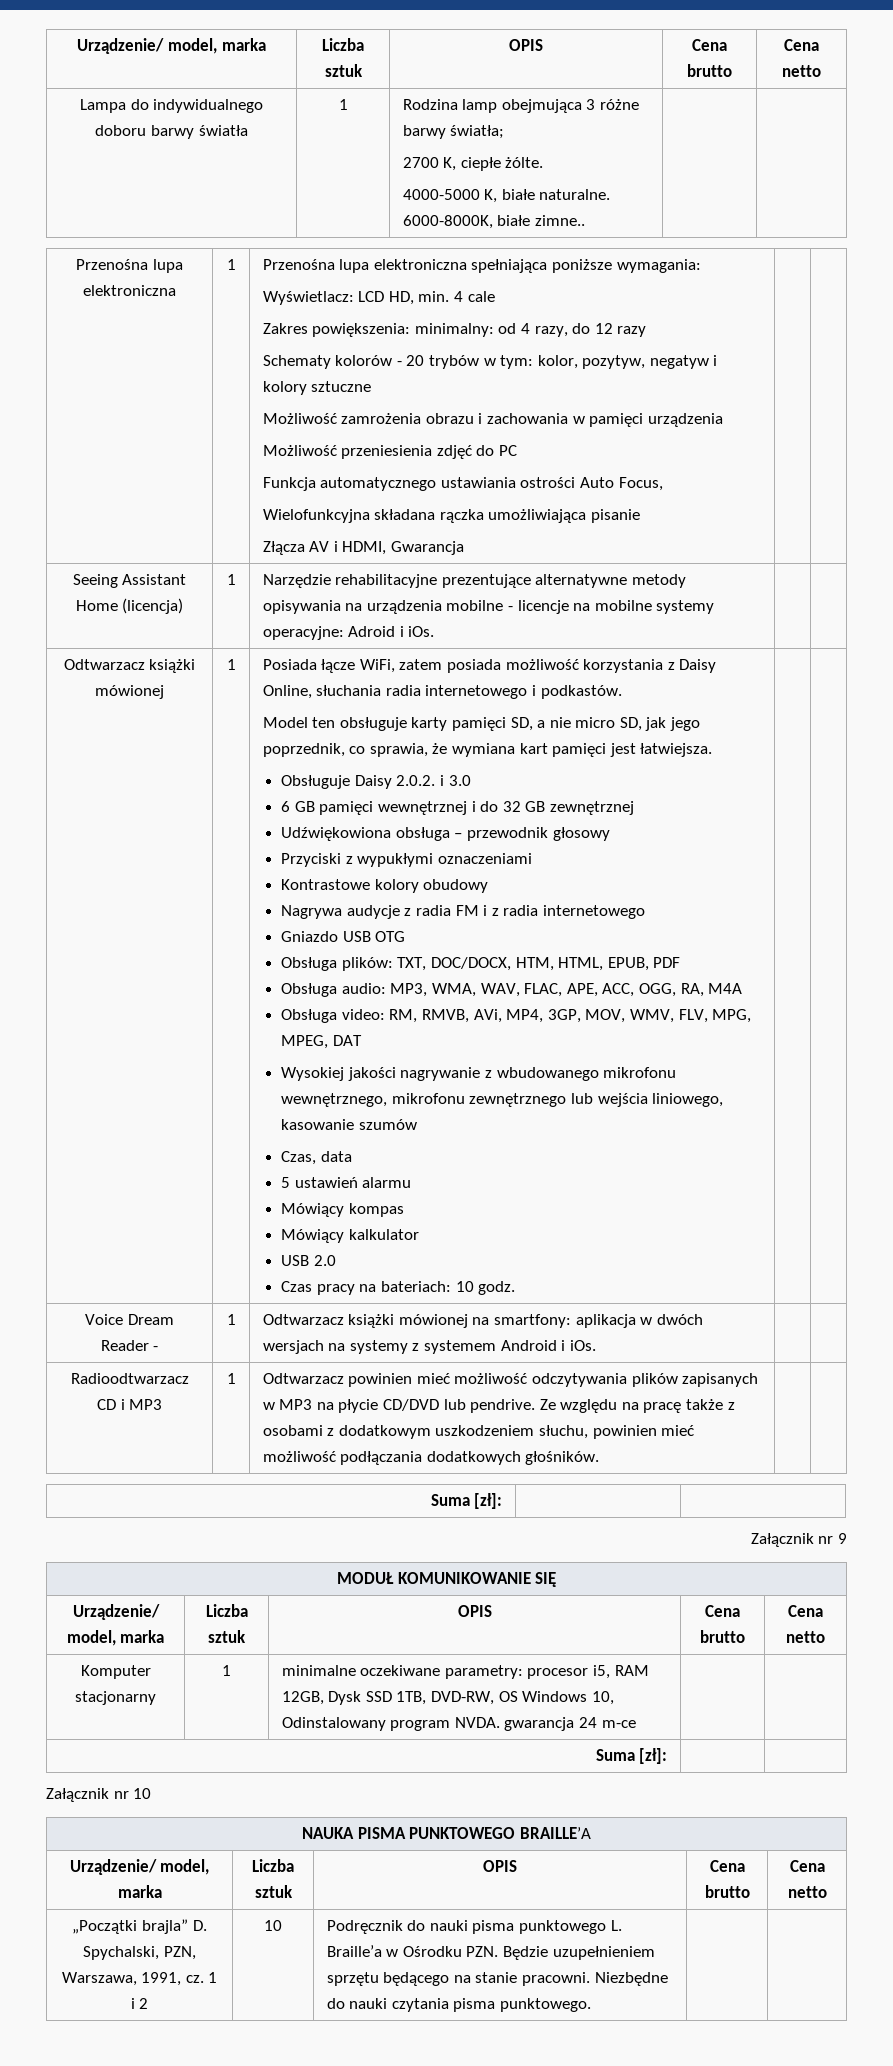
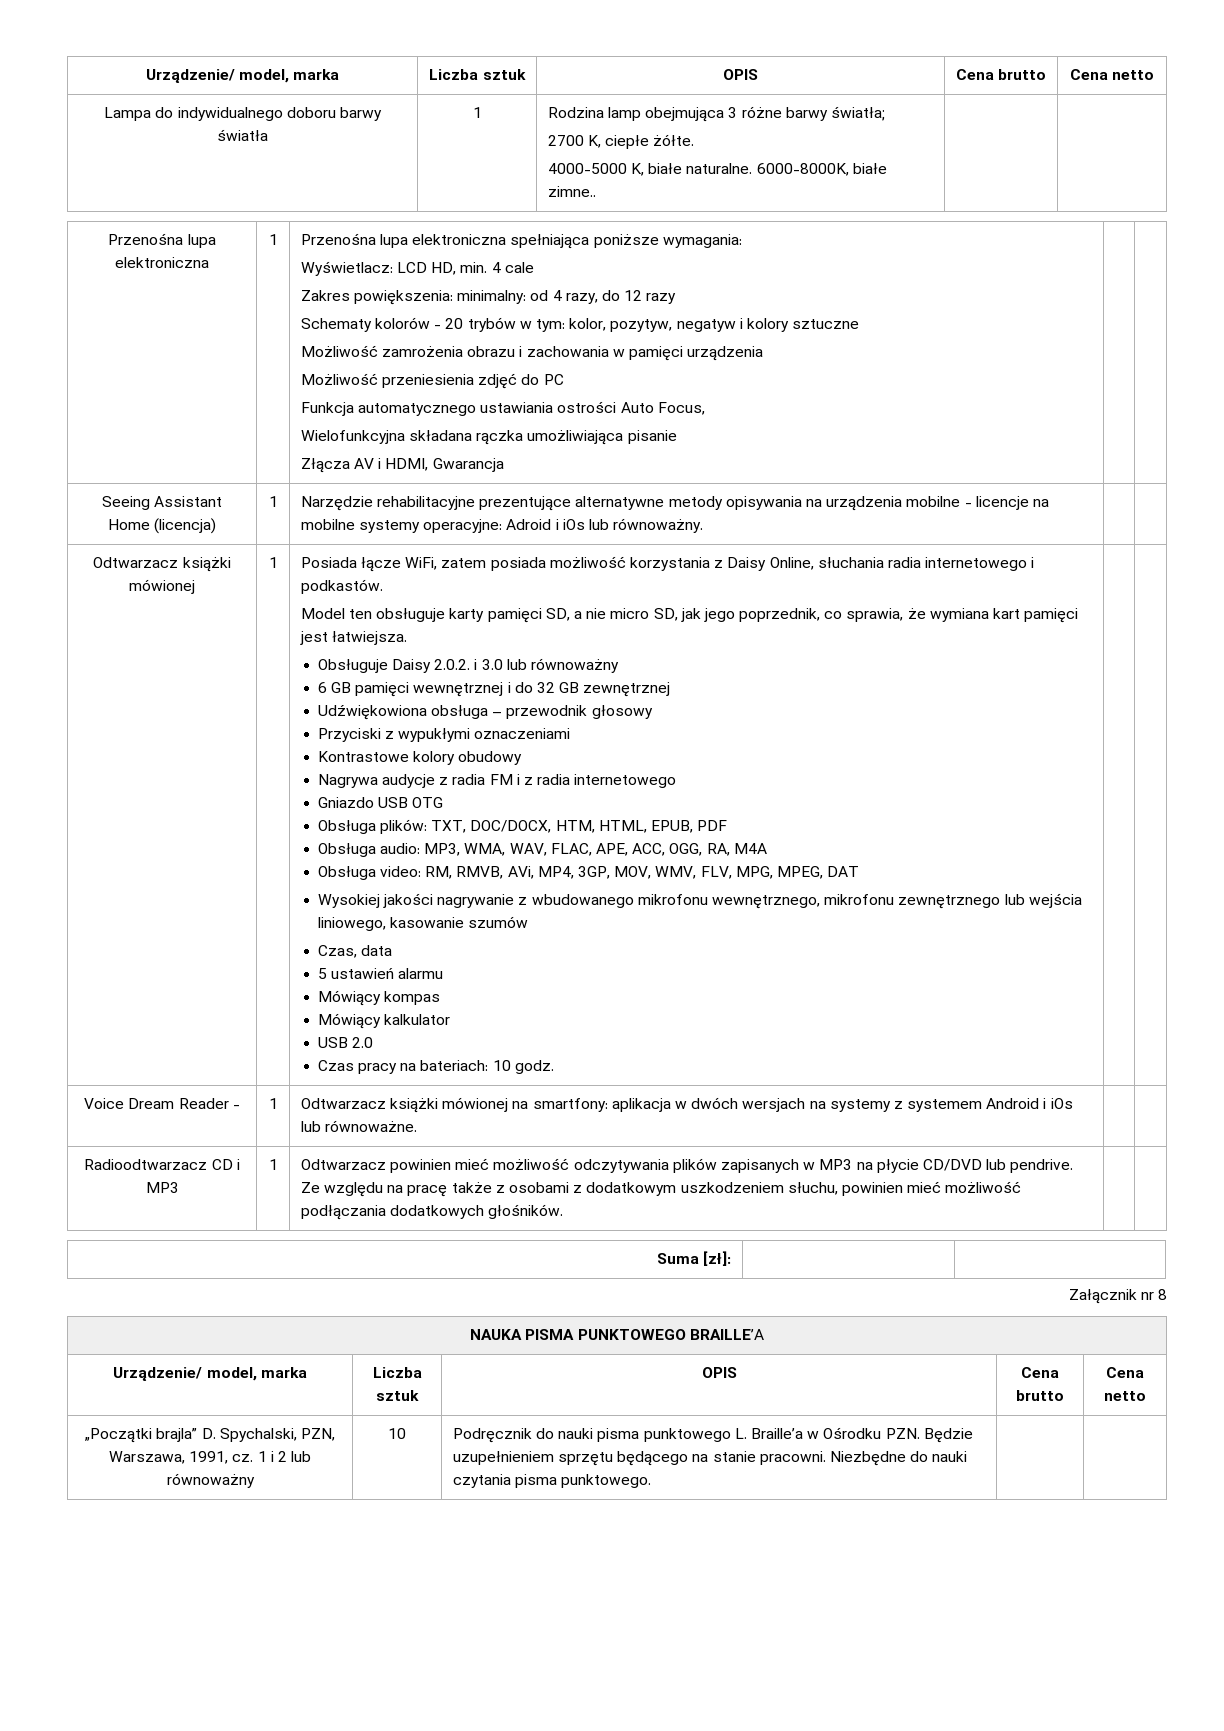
  Lampa do indywidualnego doboru barwy światła | 1 | Rodzina lamp obejmująca 3 różne barwy światła;
- 2700 K, ciepłe żólte.
+ 2700 K, ciepłe żółte.
- Seeing Assistant Home (licencja) | 1 | Narzędzie rehabilitacyjne prezentujące alternatywne metody opisywania na urządzenia mobilne - licencje na mobilne systemy operacyjne: Adroid i iOs. | |
+ Seeing Assistant Home (licencja) | 1 | Narzędzie rehabilitacyjne prezentujące alternatywne metody opisywania na urządzenia mobilne - licencje na mobilne systemy operacyjne: Adroid i iOs lub równoważny. | |
- Obsługuje Daisy 2.0.2. i 3.0
+ Obsługuje Daisy 2.0.2. i 3.0 lub równoważny
- Voice Dream Reader - | 1 | Odtwarzacz książki mówionej na smartfony: aplikacja w dwóch wersjach na systemy z systemem Android i iOs. | |
+ Voice Dream Reader - | 1 | Odtwarzacz książki mówionej na smartfony: aplikacja w dwóch wersjach na systemy z systemem Android i iOs lub równoważne. | |
- Załącznik nr 9
- MODUŁ KOMUNIKOWANIE SIĘ
- Urządzenie/ model, marka | Liczba sztuk | OPIS | Cena brutto | Cena netto
- Komputer stacjonarny | 1 | minimalne oczekiwane parametry: procesor i5, RAM 12GB, Dysk SSD 1TB, DVD-RW, OS Windows 10, Odinstalowany program NVDA. gwarancja 24 m-ce | |
- Suma [zł]: | |
- Załącznik nr 10
+ Załącznik nr 8
- „Początki brajla” D. Spychalski, PZN, Warszawa, 1991, cz. 1 i 2 | 10 | Podręcznik do nauki pisma punktowego L. Braille’a w Ośrodku PZN. Będzie uzupełnieniem sprzętu będącego na stanie pracowni. Niezbędne do nauki czytania pisma punktowego. | |
+ „Początki brajla” D. Spychalski, PZN, Warszawa, 1991, cz. 1 i 2 lub równoważny | 10 | Podręcznik do nauki pisma punktowego L. Braille’a w Ośrodku PZN. Będzie uzupełnieniem sprzętu będącego na stanie pracowni. Niezbędne do nauki czytania pisma punktowego. | |

